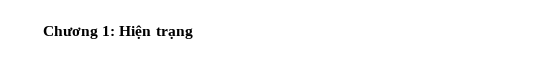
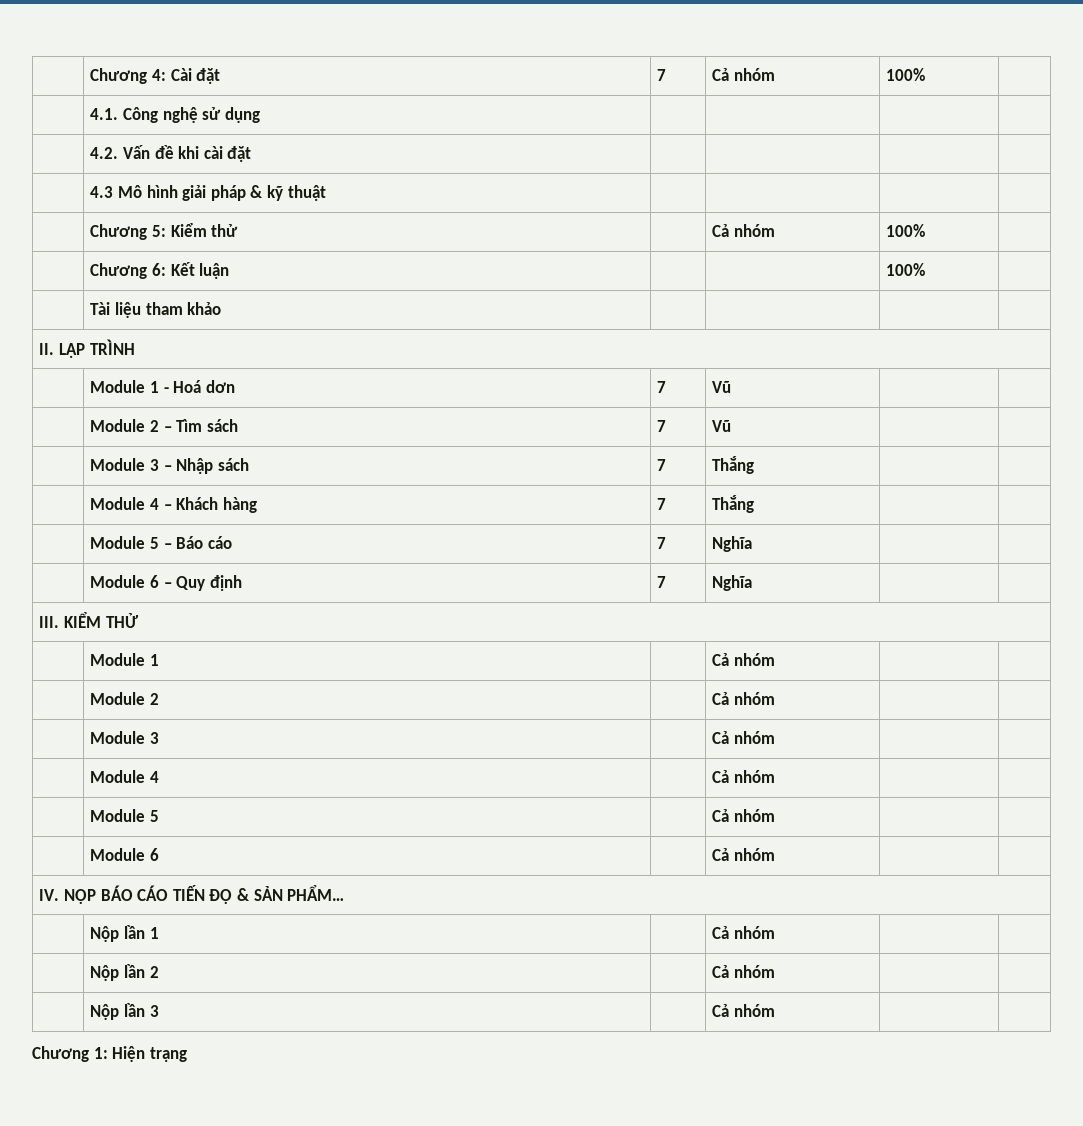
+ | Chương 4: Cài đặt | 7 | Cả nhóm | 100% |
+ | 4.1. Công nghệ sử dụng | | | |
+ | 4.2. Vấn đề khi cài đặt | | | |
+ | 4.3 Mô hình giải pháp & kỹ thuật | | | |
+ | Chương 5: Kiểm thử | | Cả nhóm | 100% |
+ | Chương 6: Kết luận | | | 100% |
+ | Tài liệu tham khảo | | | |
+ II. LẬP TRÌNH
+ | Module 1 - Hoá dơn | 7 | Vũ | |
+ | Module 2 – Tìm sách | 7 | Vũ | |
+ | Module 3 – Nhập sách | 7 | Thắng | |
+ | Module 4 – Khách hàng | 7 | Thắng | |
+ | Module 5 – Báo cáo | 7 | Nghĩa | |
+ | Module 6 – Quy định | 7 | Nghĩa | |
+ III. KIỂM THỬ
+ | Module 1 | | Cả nhóm | |
+ | Module 2 | | Cả nhóm | |
+ | Module 3 | | Cả nhóm | |
+ | Module 4 | | Cả nhóm | |
+ | Module 5 | | Cả nhóm | |
+ | Module 6 | | Cả nhóm | |
+ IV. NỘP BÁO CÁO TIẾN ĐỘ & SẢN PHẨM…
+ | Nộp lần 1 | | Cả nhóm | |
+ | Nộp lần 2 | | Cả nhóm | |
+ | Nộp lần 3 | | Cả nhóm | |

